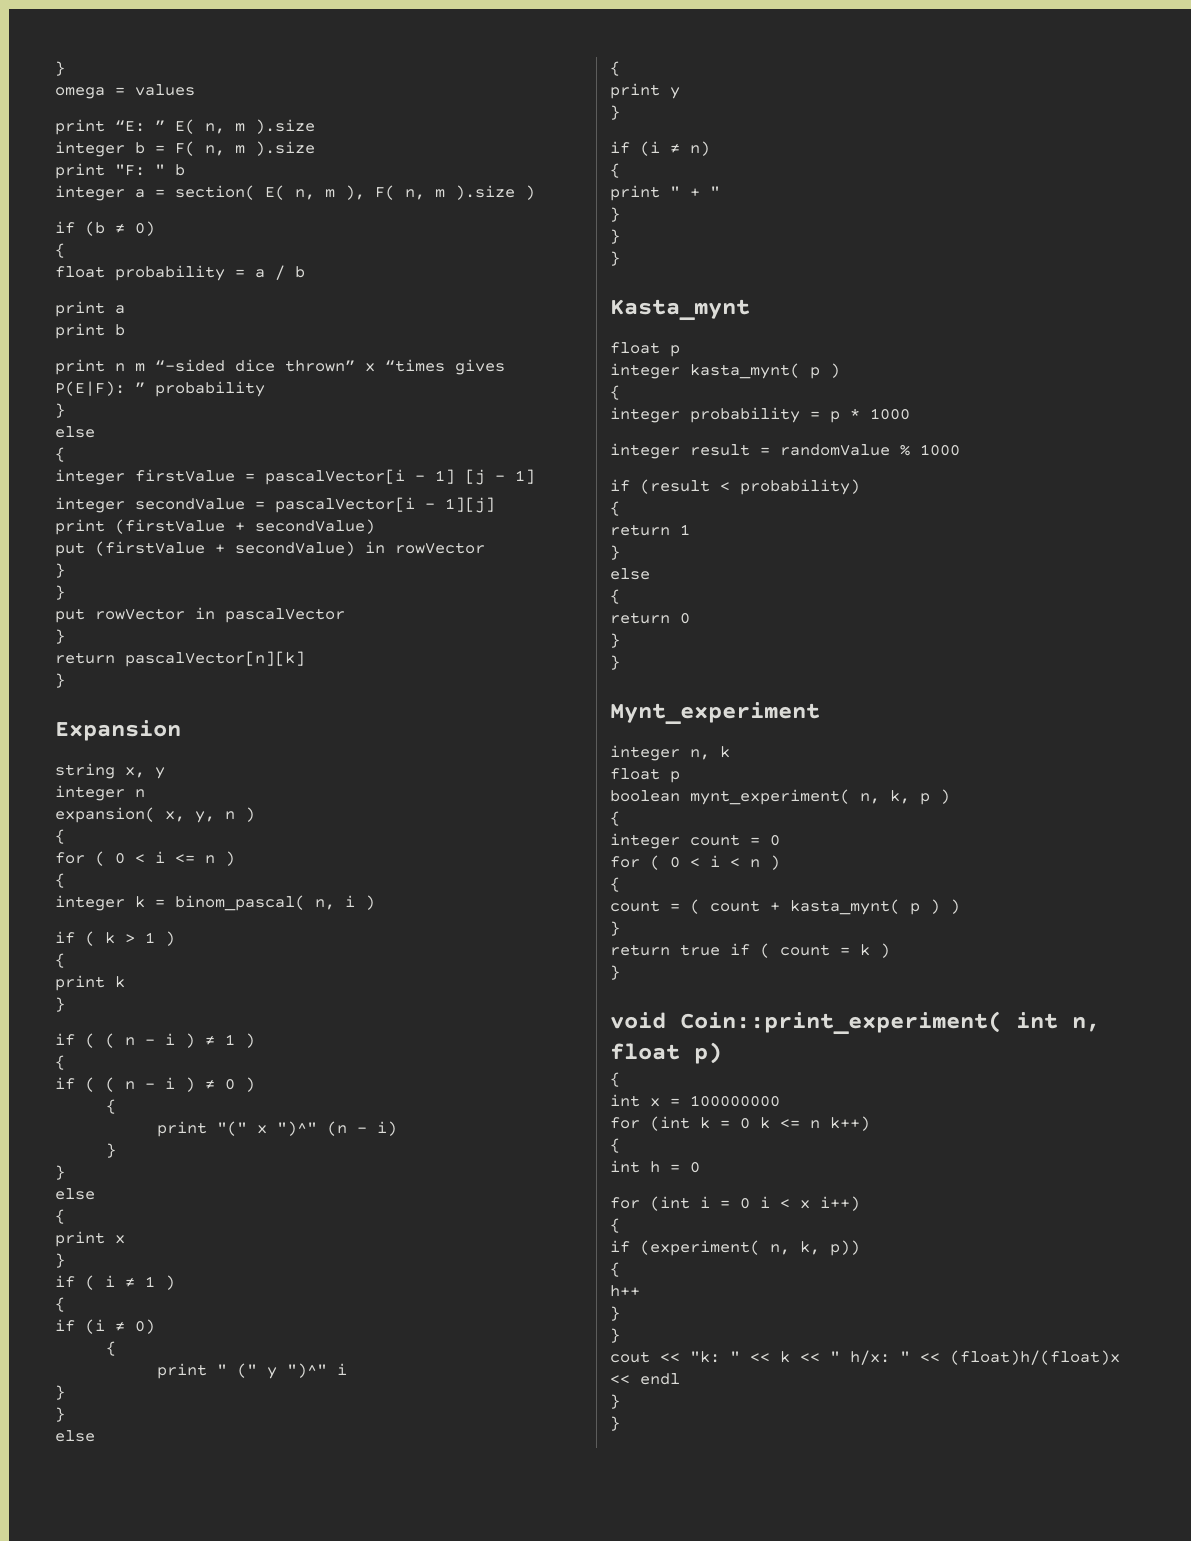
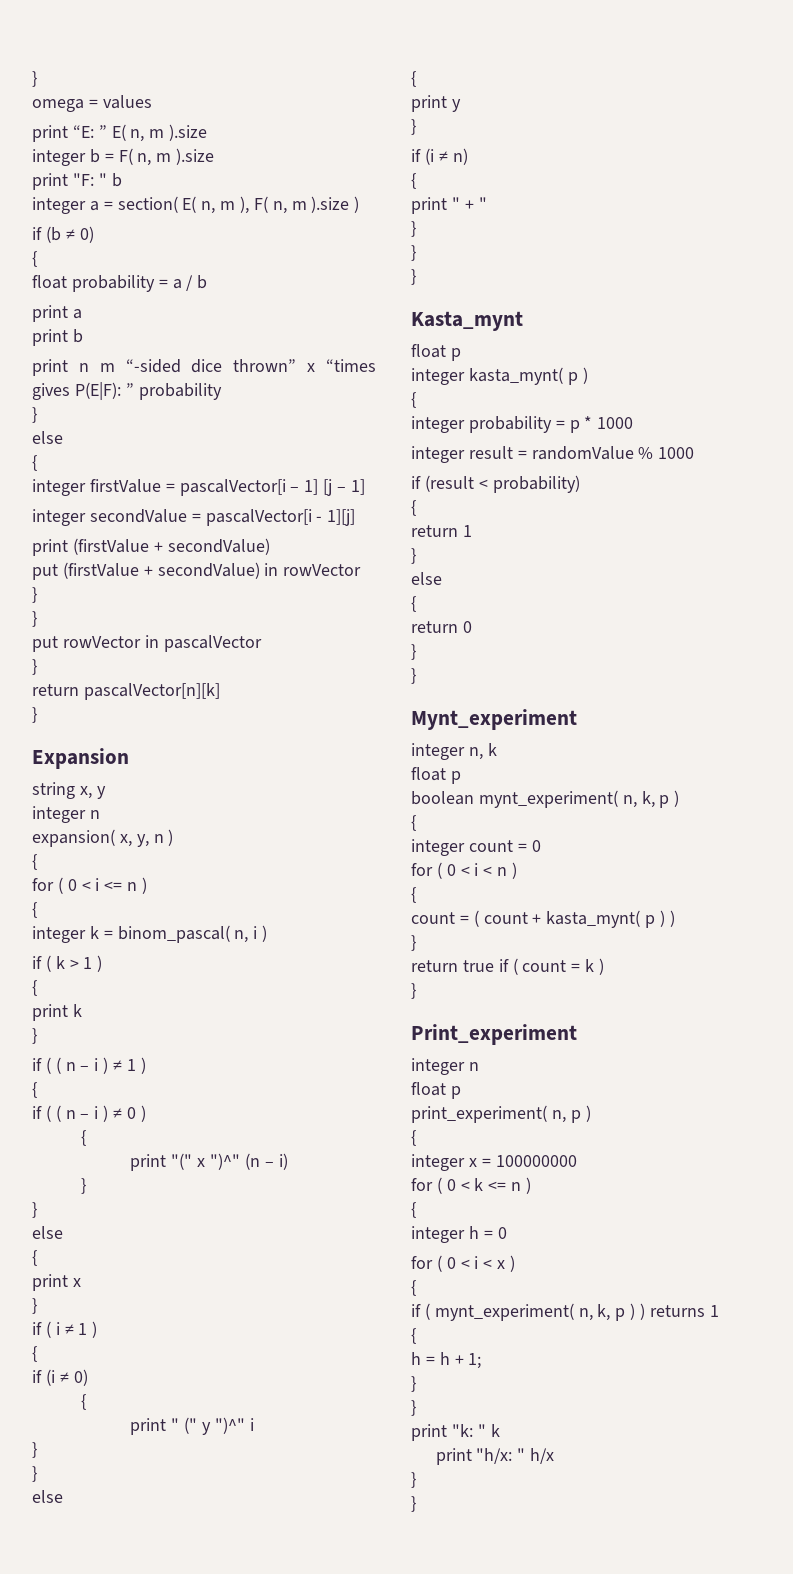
- void Coin::print_experiment( int n, float p)
+ Print_experiment
+ integer n
+ float p
+ print_experiment( n, p )
  {
- int x = 100000000
+ integer x = 100000000
- for (int k = 0 k <= n k++)
+ for ( 0 < k <= n )
  {
- int h = 0
+ integer h = 0
- for (int i = 0 i < x i++)
+ for ( 0 < i < x )
  {
- if (experiment( n, k, p))
+ if ( mynt_experiment( n, k, p ) ) returns 1
  {
- h++
+ h = h + 1;
  }
  }
- cout << "k: " << k << " h/x: " << (float)h/(float)x << endl
+ print "k: " k
+ print "h/x: " h/x

